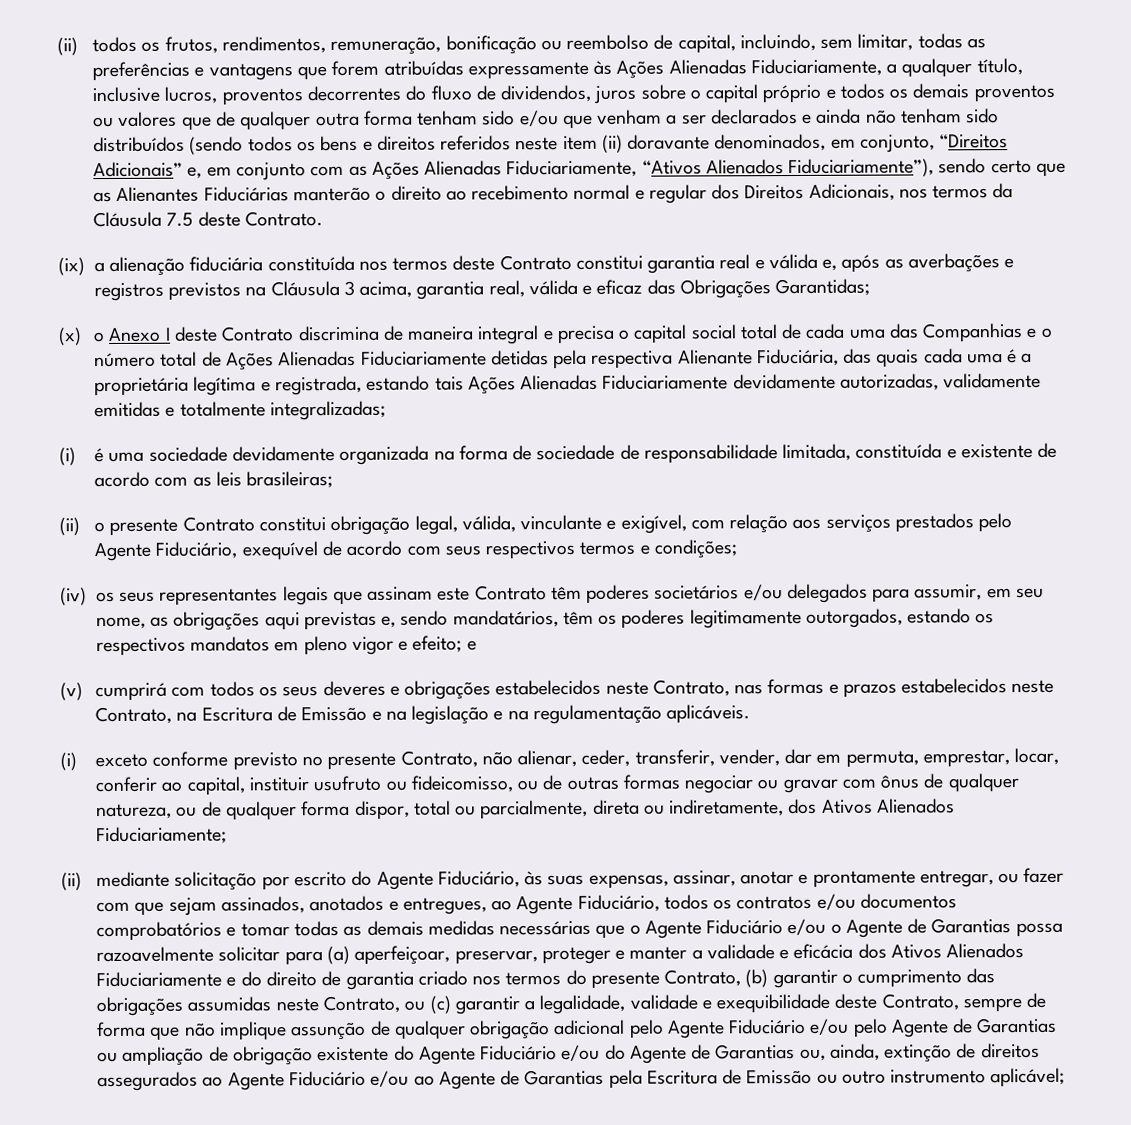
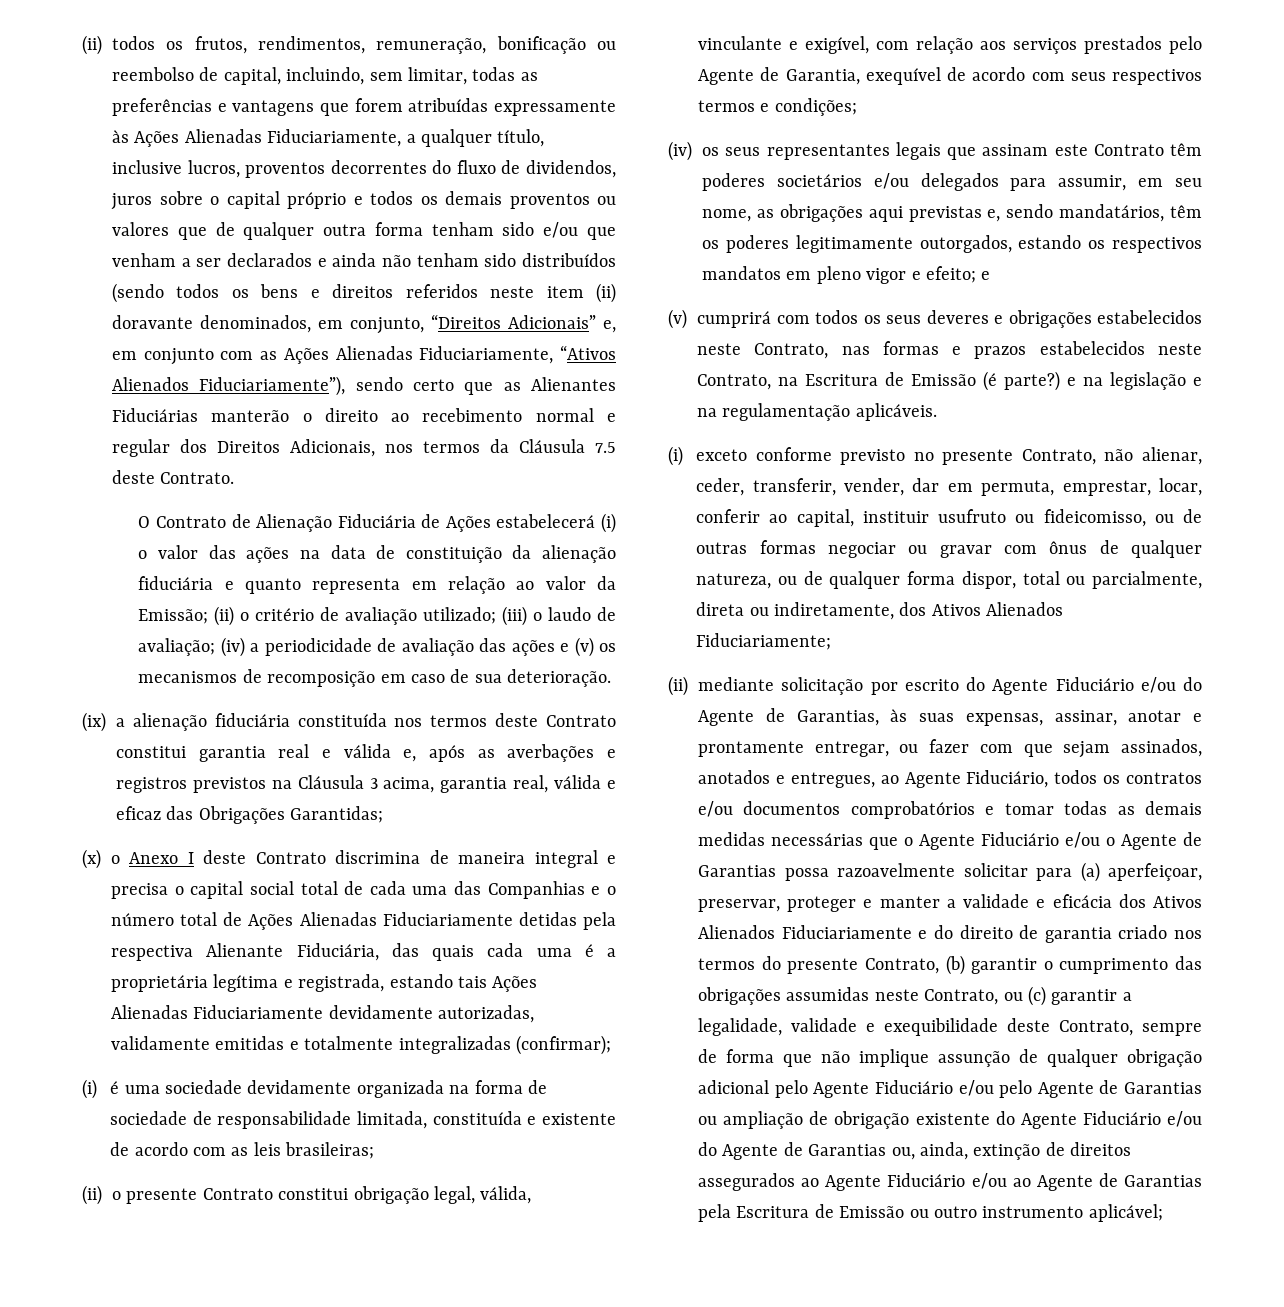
+ O Contrato de Alienação Fiduciária de Ações estabelecerá (i) o valor das ações na data de constituição da alienação fiduciária e quanto representa em relação ao valor da Emissão; (ii) o critério de avaliação utilizado; (iii) o laudo de avaliação; (iv) a periodicidade de avaliação das ações e (v) os mecanismos de recomposição em caso de sua deterioração.
- (x) o Anexo I deste Contrato discrimina de maneira integral e precisa o capital social total de cada uma das Companhias e o número total de Ações Alienadas Fiduciariamente detidas pela respectiva Alienante Fiduciária, das quais cada uma é a proprietária legítima e registrada, estando tais Ações Alienadas Fiduciariamente devidamente autorizadas, validamente emitidas e totalmente integralizadas;
+ (x) o Anexo I deste Contrato discrimina de maneira integral e precisa o capital social total de cada uma das Companhias e o número total de Ações Alienadas Fiduciariamente detidas pela respectiva Alienante Fiduciária, das quais cada uma é a proprietária legítima e registrada, estando tais Ações Alienadas Fiduciariamente devidamente autorizadas, validamente emitidas e totalmente integralizadas (confirmar);
- (ii) o presente Contrato constitui obrigação legal, válida, vinculante e exigível, com relação aos serviços prestados pelo Agente Fiduciário, exequível de acordo com seus respectivos termos e condições;
+ (ii) o presente Contrato constitui obrigação legal, válida, vinculante e exigível, com relação aos serviços prestados pelo Agente de Garantia, exequível de acordo com seus respectivos termos e condições;
- (v) cumprirá com todos os seus deveres e obrigações estabelecidos neste Contrato, nas formas e prazos estabelecidos neste Contrato, na Escritura de Emissão e na legislação e na regulamentação aplicáveis.
+ (v) cumprirá com todos os seus deveres e obrigações estabelecidos neste Contrato, nas formas e prazos estabelecidos neste Contrato, na Escritura de Emissão (é parte?) e na legislação e na regulamentação aplicáveis.
- (ii) mediante solicitação por escrito do Agente Fiduciário, às suas expensas, assinar, anotar e prontamente entregar, ou fazer com que sejam assinados, anotados e entregues, ao Agente Fiduciário, todos os contratos e/ou documentos comprobatórios e tomar todas as demais medidas necessárias que o Agente Fiduciário e/ou o Agente de Garantias possa razoavelmente solicitar para (a) aperfeiçoar, preservar, proteger e manter a validade e eficácia dos Ativos Alienados Fiduciariamente e do direito de garantia criado nos termos do presente Contrato, (b) garantir o cumprimento das obrigações assumidas neste Contrato, ou (c) garantir a legalidade, validade e exequibilidade deste Contrato, sempre de forma que não implique assunção de qualquer obrigação adicional pelo Agente Fiduciário e/ou pelo Agente de Garantias ou ampliação de obrigação existente do Agente Fiduciário e/ou do Agente de Garantias ou, ainda, extinção de direitos assegurados ao Agente Fiduciário e/ou ao Agente de Garantias pela Escritura de Emissão ou outro instrumento aplicável;
+ (ii) mediante solicitação por escrito do Agente Fiduciário e/ou do Agente de Garantias, às suas expensas, assinar, anotar e prontamente entregar, ou fazer com que sejam assinados, anotados e entregues, ao Agente Fiduciário, todos os contratos e/ou documentos comprobatórios e tomar todas as demais medidas necessárias que o Agente Fiduciário e/ou o Agente de Garantias possa razoavelmente solicitar para (a) aperfeiçoar, preservar, proteger e manter a validade e eficácia dos Ativos Alienados Fiduciariamente e do direito de garantia criado nos termos do presente Contrato, (b) garantir o cumprimento das obrigações assumidas neste Contrato, ou (c) garantir a legalidade, validade e exequibilidade deste Contrato, sempre de forma que não implique assunção de qualquer obrigação adicional pelo Agente Fiduciário e/ou pelo Agente de Garantias ou ampliação de obrigação existente do Agente Fiduciário e/ou do Agente de Garantias ou, ainda, extinção de direitos assegurados ao Agente Fiduciário e/ou ao Agente de Garantias pela Escritura de Emissão ou outro instrumento aplicável;

